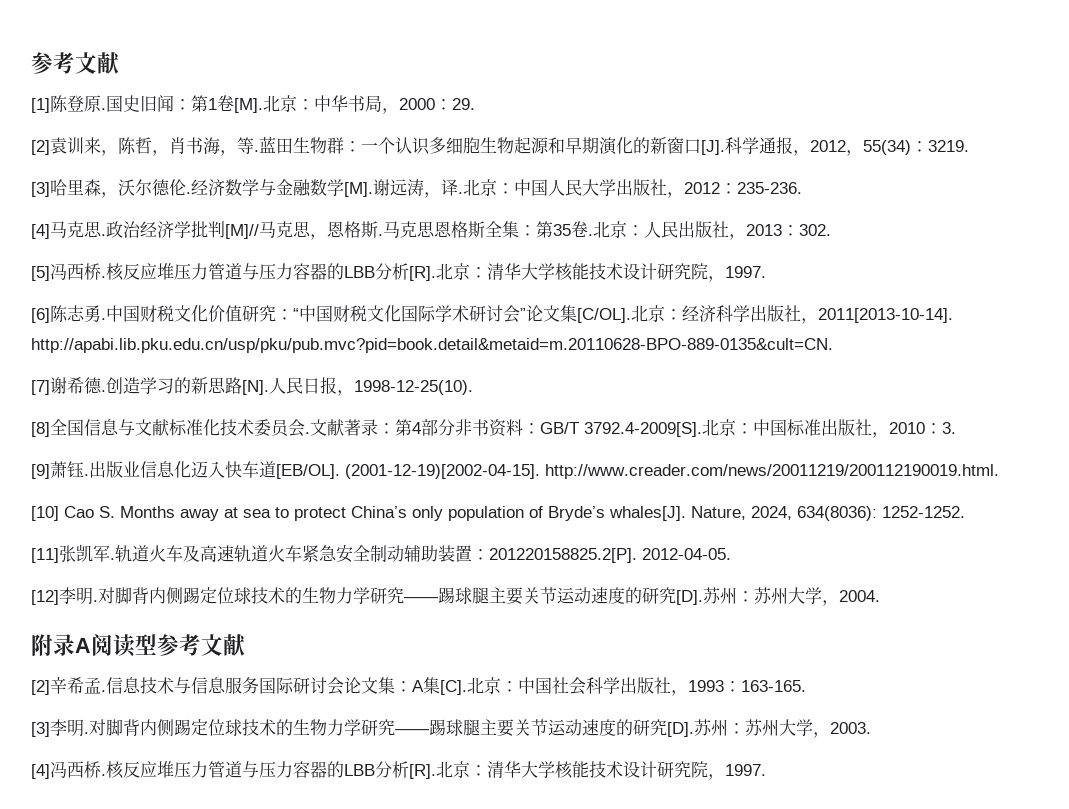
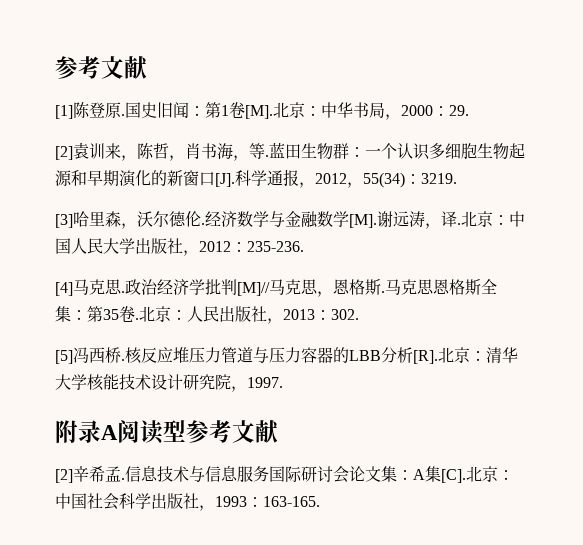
- [6]陈志勇.中国财税文化价值研究：“中国财税文化国际学术研讨会”论文集[C/OL].北京：经济科学出版社，2011[2013-10-14]. http://apabi.lib.pku.edu.cn/usp/pku/pub.mvc?pid=book.detail&metaid=m.20110628-BPO-889-0135&cult=CN.
- [7]谢希德.创造学习的新思路[N].人民日报，1998-12-25(10).
- [8]全国信息与文献标准化技术委员会.文献著录：第4部分非书资料：GB/T 3792.4-2009[S].北京：中国标准出版社，2010：3.
- [9]萧钰.出版业信息化迈入快车道[EB/OL]. (2001-12-19)[2002-04-15]. http://www.creader.com/news/20011219/200112190019.html.
- [10] Cao S. Months away at sea to protect China’s only population of Bryde’s whales[J]. Nature, 2024, 634(8036): 1252-1252.
- [11]张凯军.轨道火车及高速轨道火车紧急安全制动辅助装置：201220158825.2[P]. 2012-04-05.
- [12]李明.对脚背内侧踢定位球技术的生物力学研究——踢球腿主要关节运动速度的研究[D].苏州：苏州大学，2004.
- [3]李明.对脚背内侧踢定位球技术的生物力学研究——踢球腿主要关节运动速度的研究[D].苏州：苏州大学，2003.
- [4]冯西桥.核反应堆压力管道与压力容器的LBB分析[R].北京：清华大学核能技术设计研究院，1997.

